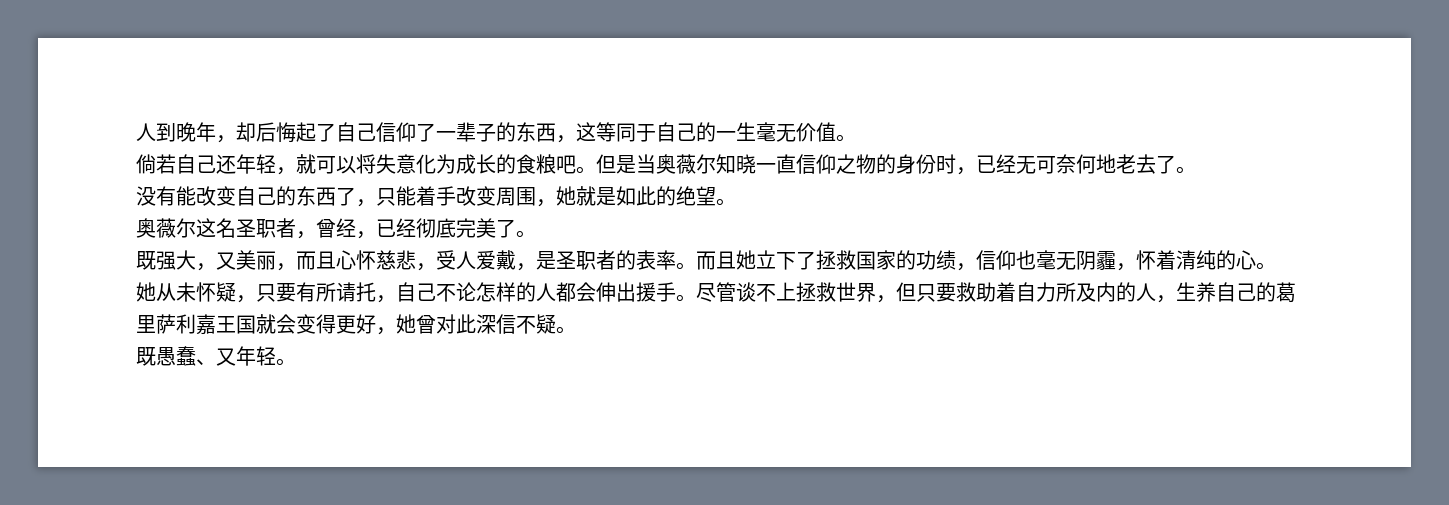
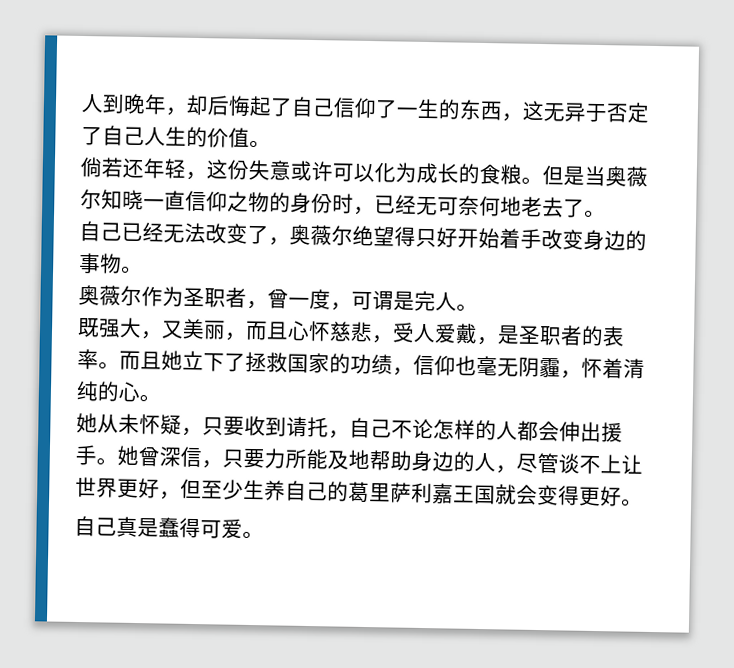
- 人到晚年，却后悔起了自己信仰了一辈子的东西，这等同于自己的一生毫无价值。
+ 人到晚年，却后悔起了自己信仰了一生的东西，这无异于否定了自己人生的价值。
- 倘若自己还年轻，就可以将失意化为成长的食粮吧。
+ 倘若还年轻，这份失意或许可以化为成长的食粮。
- 没有能改变自己的东西了，只能着手改变周围，她就是如此的绝望。
+ 自己已经无法改变了，奥薇尔绝望得只好开始着手改变身边的事物。
- 奥薇尔这名圣职者，曾经，已经彻底完美了。
+ 奥薇尔作为圣职者，曾一度，可谓是完人。
- 她从未怀疑，只要有所请托，自己不论怎样的人都会伸出援手。
+ 她从未怀疑，只要收到请托，自己不论怎样的人都会伸出援手。
- 尽管谈不上拯救世界，但只要救助着自力所及内的人，生养自己的葛里萨利嘉王国就会变得更好，她曾对此深信不疑。
- 既愚蠢、又年轻。
+ 她曾深信，只要力所能及地帮助身边的人，尽管谈不上让世界更好，但至少生养自己的葛里萨利嘉王国就会变得更好。
+ 自己真是蠢得可爱。

